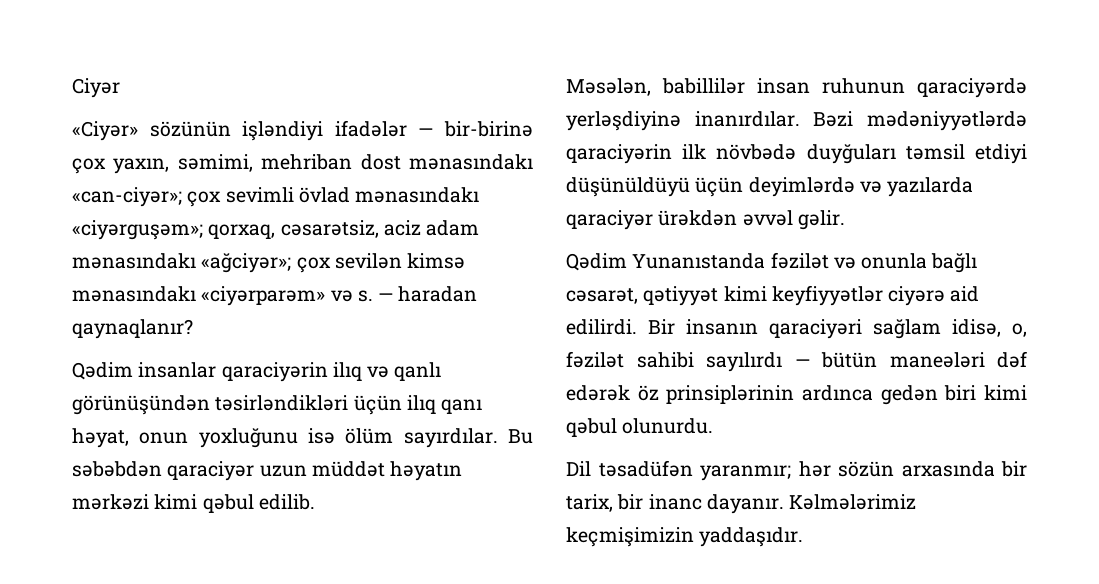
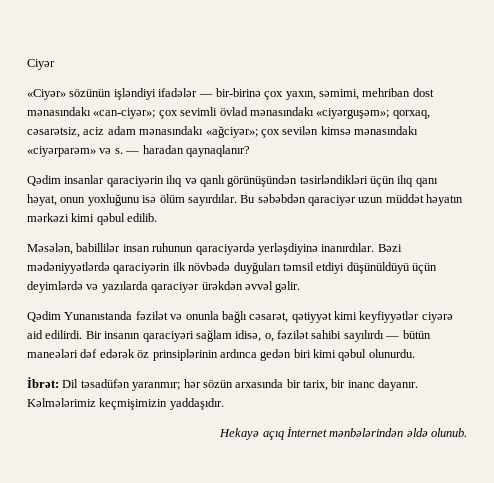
- Dil təsadüfən yaranmır; hər sözün arxasında bir tarix, bir inanc dayanır.
+ İbrət: Dil təsadüfən yaranmır; hər sözün arxasında bir tarix, bir inanc dayanır.
+ Hekayə açıq İnternet mənbələrindən əldə olunub.

